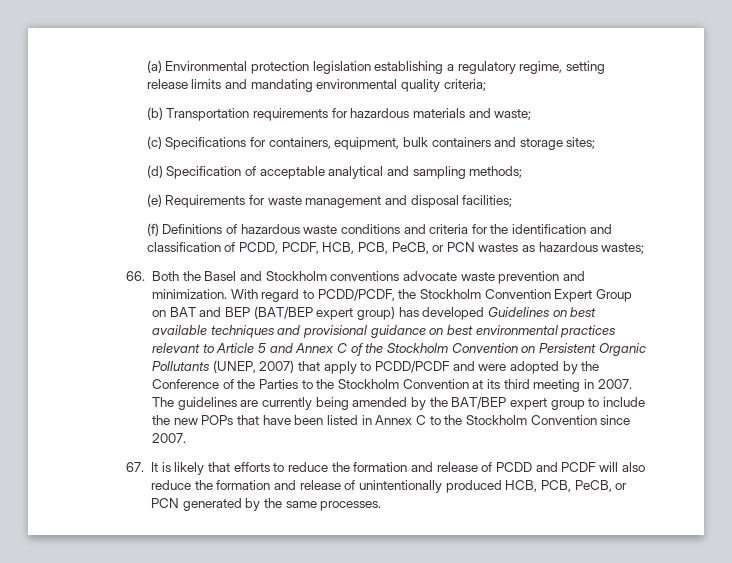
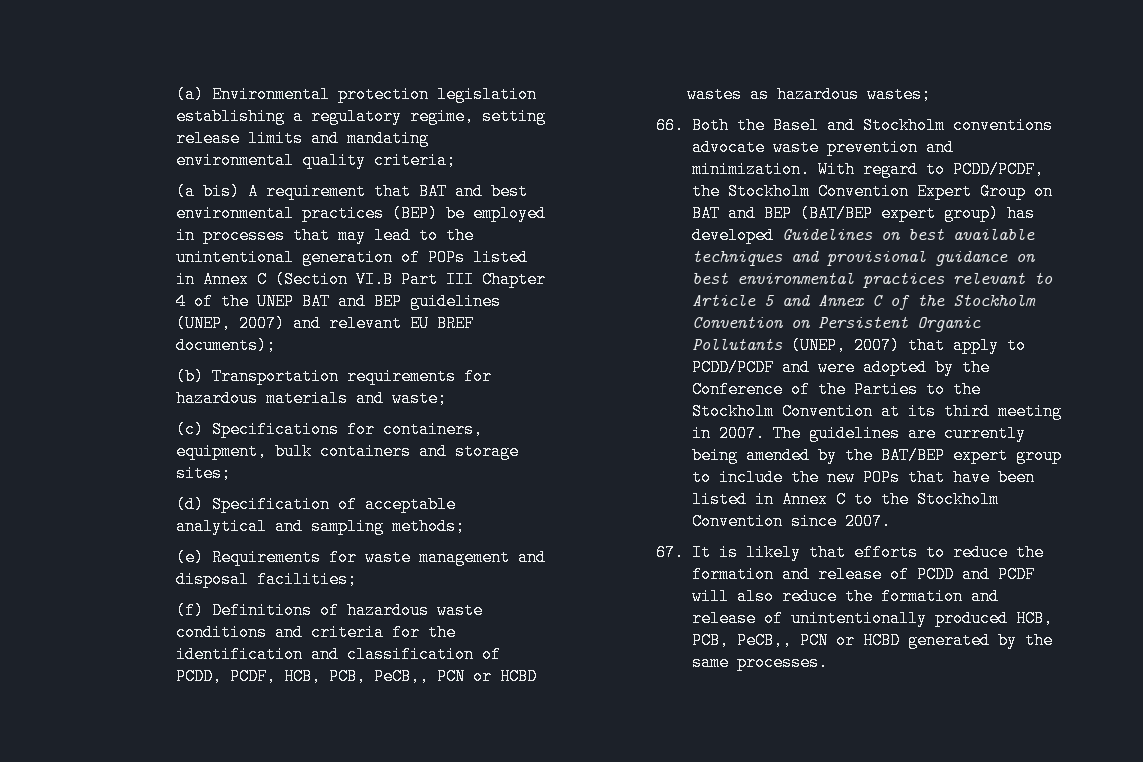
+ (a bis) A requirement that BAT and best environmental practices (BEP) be employed in processes that may lead to the unintentional generation of POPs listed in Annex C (Section VI.B Part III Chapter 4 of the UNEP BAT and BEP guidelines (UNEP, 2007) and relevant EU BREF documents);
- (f) Definitions of hazardous waste conditions and criteria for the identification and classification of PCDD, PCDF, HCB, PCB, PeCB, or PCN wastes as hazardous wastes;
+ (f) Definitions of hazardous waste conditions and criteria for the identification and classification of PCDD, PCDF, HCB, PCB, PeCB,, PCN or HCBD wastes as hazardous wastes;
- 67. It is likely that efforts to reduce the formation and release of PCDD and PCDF will also reduce the formation and release of unintentionally produced HCB, PCB, PeCB, or PCN generated by the same processes.
+ 67. It is likely that efforts to reduce the formation and release of PCDD and PCDF will also reduce the formation and release of unintentionally produced HCB, PCB, PeCB,, PCN or HCBD generated by the same processes.

